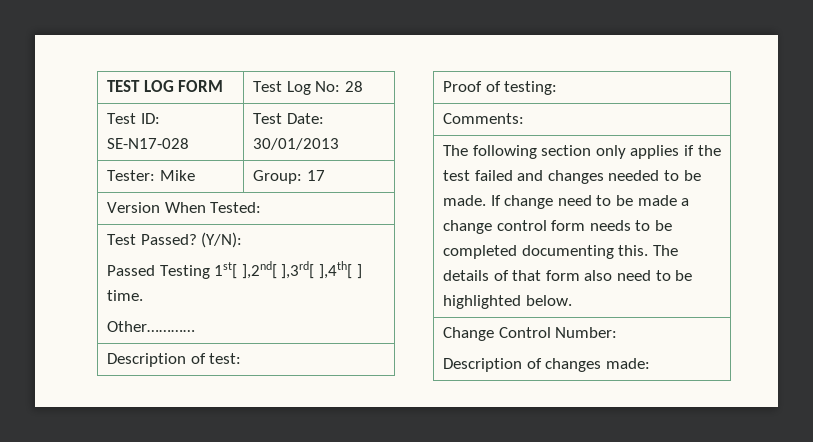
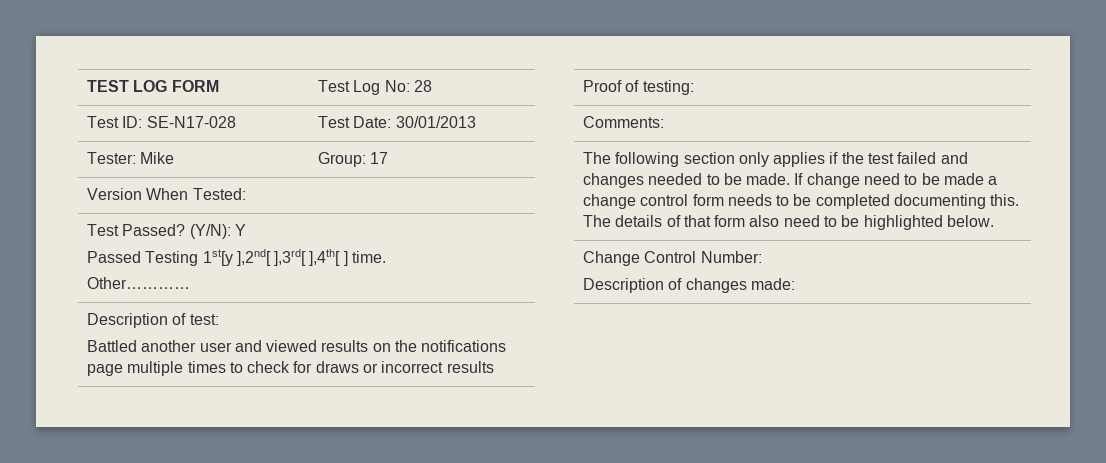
- Test Passed? (Y/N):
- Passed Testing 1st[ ],2nd[ ],3rd[ ],4th[ ] time.
+ Test Passed? (Y/N): Y
+ Passed Testing 1st[y ],2nd[ ],3rd[ ],4th[ ] time.
  Description of test:
+ Battled another user and viewed results on the notifications page multiple times to check for draws or incorrect results

